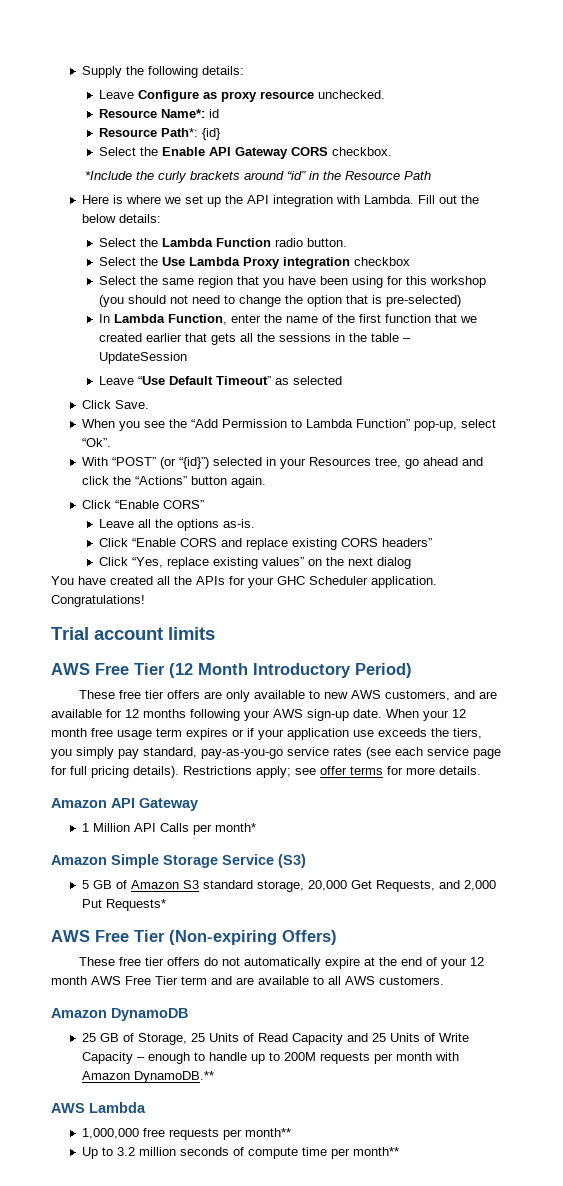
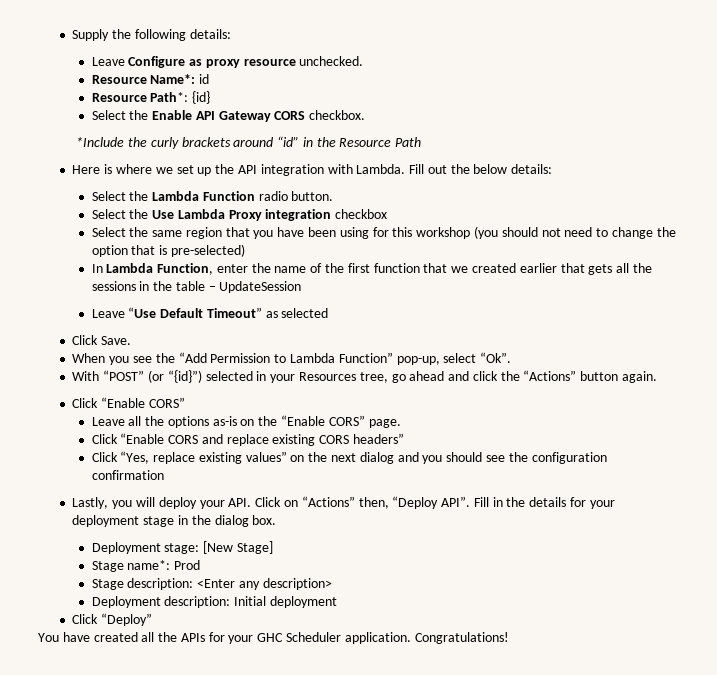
- Leave all the options as-is.
+ Leave all the options as-is on the “Enable CORS” page.
- Click “Yes, replace existing values” on the next dialog
+ Click “Yes, replace existing values” on the next dialog and you should see the configuration confirmation
+ Lastly, you will deploy your API. Click on “Actions” then, “Deploy API”. Fill in the details for your deployment stage in the dialog box.
+ Deployment stage: [New Stage]
+ Stage name*: Prod
+ Stage description: <Enter any description>
+ Deployment description: Initial deployment
+ Click “Deploy”
- Trial account limits
- AWS Free Tier (12 Month Introductory Period)
- These free tier offers are only available to new AWS customers, and are available for 12 months following your AWS sign-up date. When your 12 month free usage term expires or if your application use exceeds the tiers, you simply pay standard, pay-as-you-go service rates (see each service page for full pricing details). Restrictions apply; see offer terms for more details.
- Amazon API Gateway
- 1 Million API Calls per month*
- Amazon Simple Storage Service (S3)
- 5 GB of Amazon S3 standard storage, 20,000 Get Requests, and 2,000 Put Requests*
- AWS Free Tier (Non-expiring Offers)
- These free tier offers do not automatically expire at the end of your 12 month AWS Free Tier term and are available to all AWS customers.
- Amazon DynamoDB
- 25 GB of Storage, 25 Units of Read Capacity and 25 Units of Write Capacity – enough to handle up to 200M requests per month with Amazon DynamoDB.**
- AWS Lambda
- 1,000,000 free requests per month**
- Up to 3.2 million seconds of compute time per month**

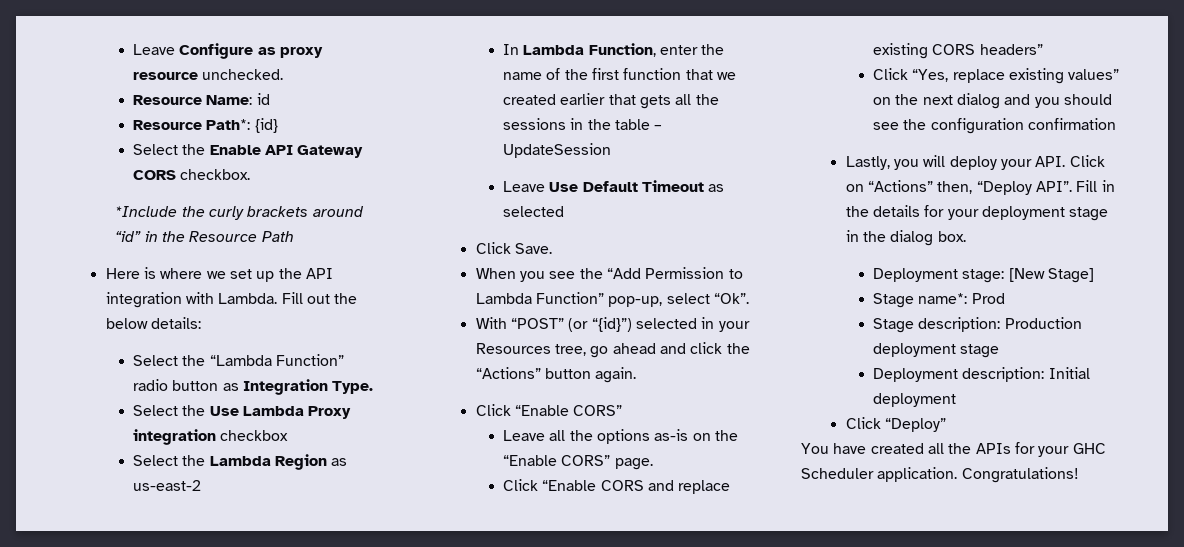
- Supply the following details:
- Resource Name*: id
+ Resource Name: id
- Select the Lambda Function radio button.
+ Select the “Lambda Function” radio button as Integration Type.
- Select the same region that you have been using for this workshop (you should not need to change the option that is pre-selected)
+ Select the Lambda Region as us-east-2
- Leave “Use Default Timeout” as selected
+ Leave Use Default Timeout as selected
- Stage description: <Enter any description>
+ Stage description: Production deployment stage

